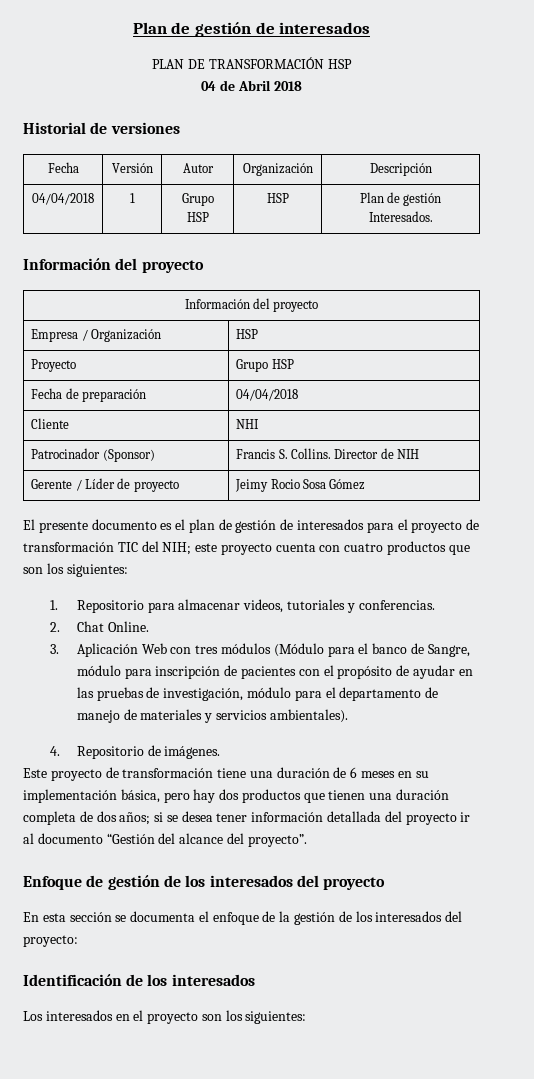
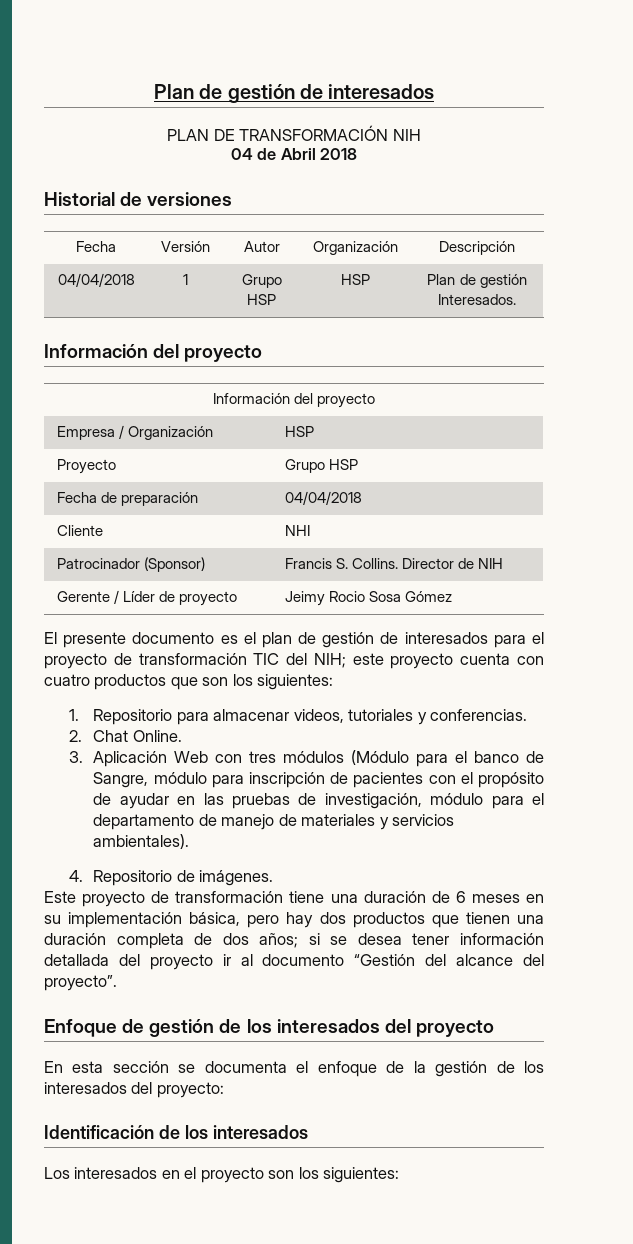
- PLAN DE TRANSFORMACIÓN HSP
+ PLAN DE TRANSFORMACIÓN NIH

